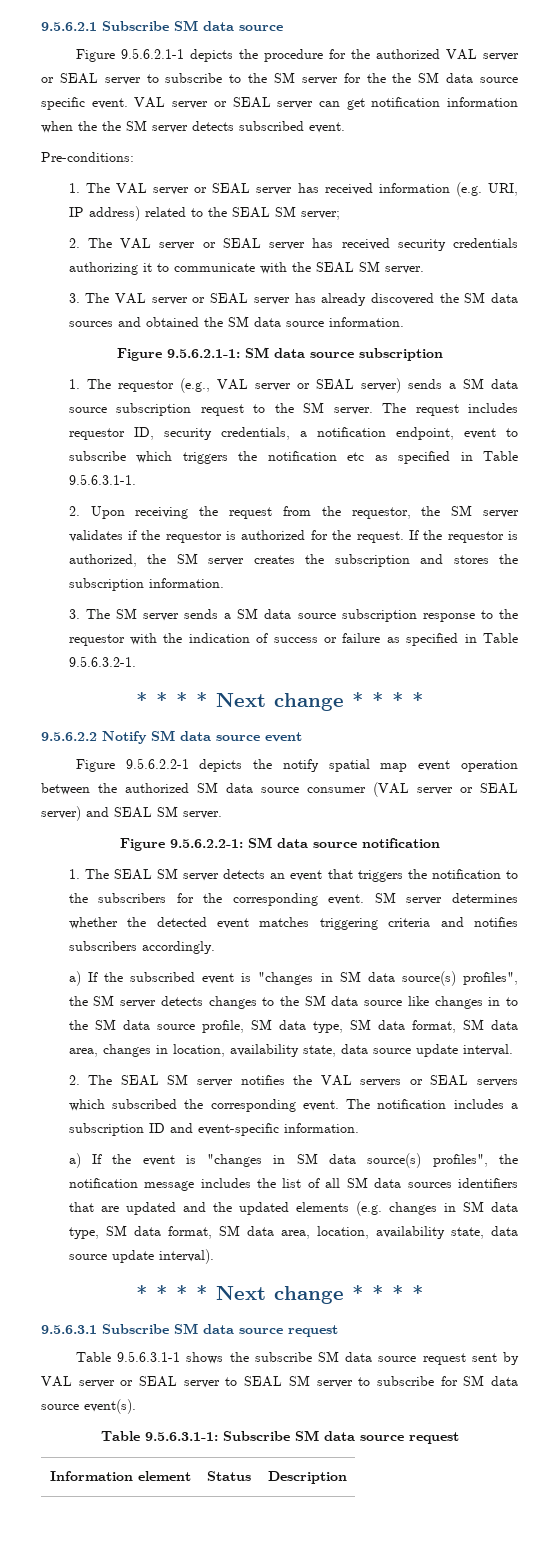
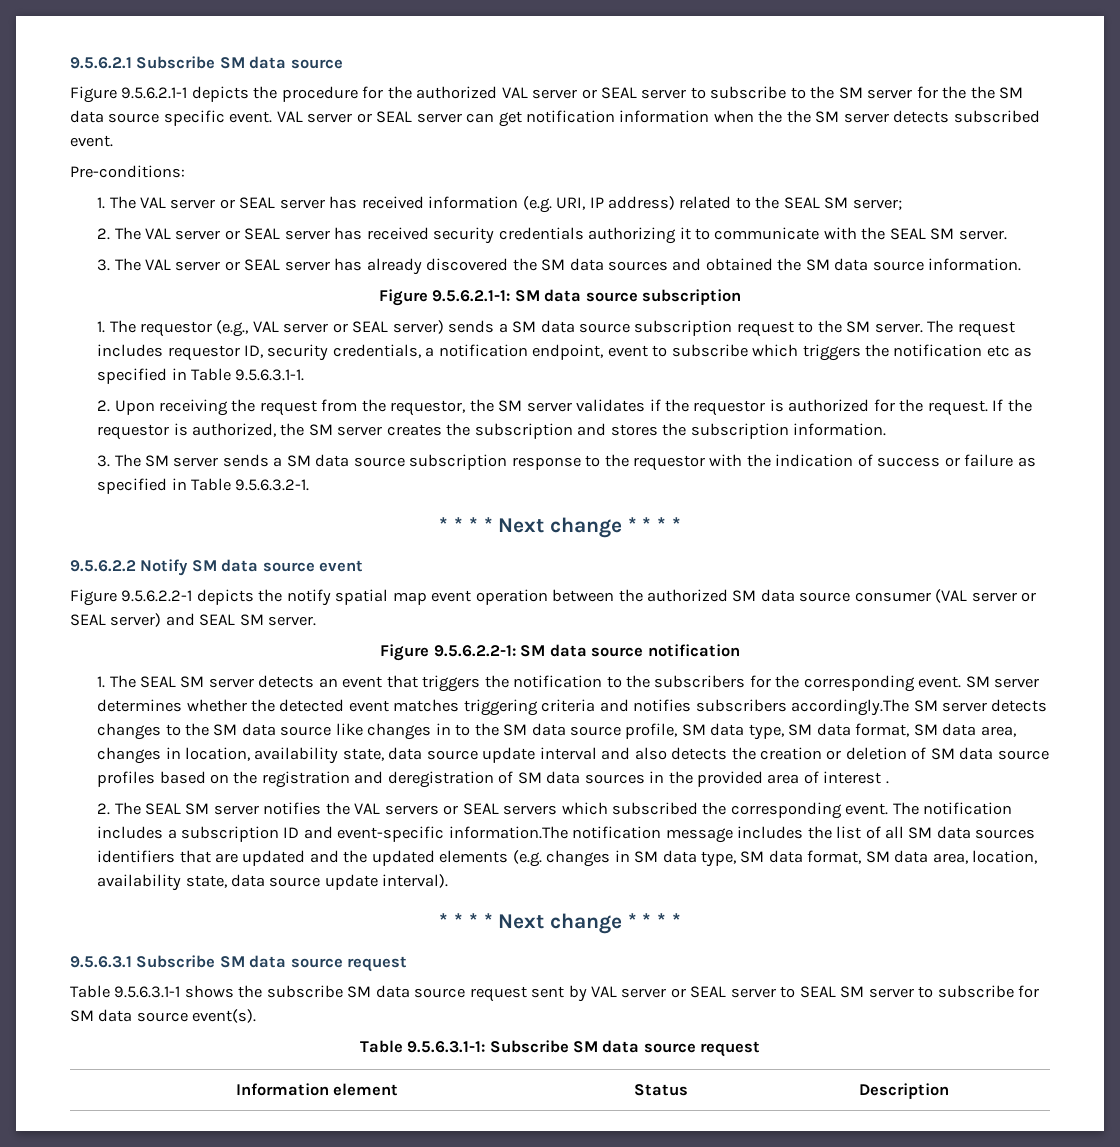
- SM server determines whether the detected event matches triggering criteria and notifies subscribers accordingly.
- a) If the subscribed event is "changes in SM data source(s) profiles", the SM server detects changes to the SM data source like changes in to the SM data source profile, SM data type, SM data format, SM data area, changes in location, availability state, data source update interval.
+ SM server determines whether the detected event matches triggering criteria and notifies subscribers accordingly.The SM server detects changes to the SM data source like changes in to the SM data source profile, SM data type, SM data format, SM data area, changes in location, availability state, data source update interval and also detects the creation or deletion of SM data source profiles based on the registration and deregistration of SM data sources in the provided area of interest .
- The notification includes a subscription ID and event-specific information.
- a) If the event is "changes in SM data source(s) profiles", the notification message includes the list of all SM data sources identifiers that are updated and the updated elements (e.g. changes in SM data type, SM data format, SM data area, location, availability state, data source update interval).
+ The notification includes a subscription ID and event-specific information.The notification message includes the list of all SM data sources identifiers that are updated and the updated elements (e.g. changes in SM data type, SM data format, SM data area, location, availability state, data source update interval).

